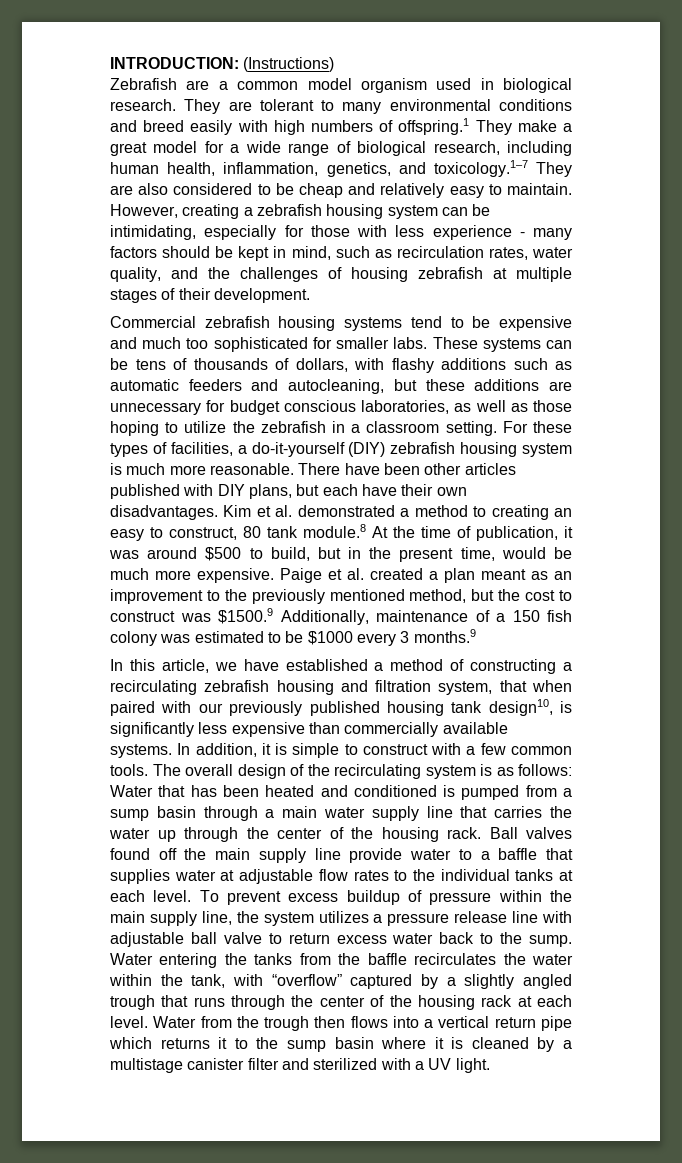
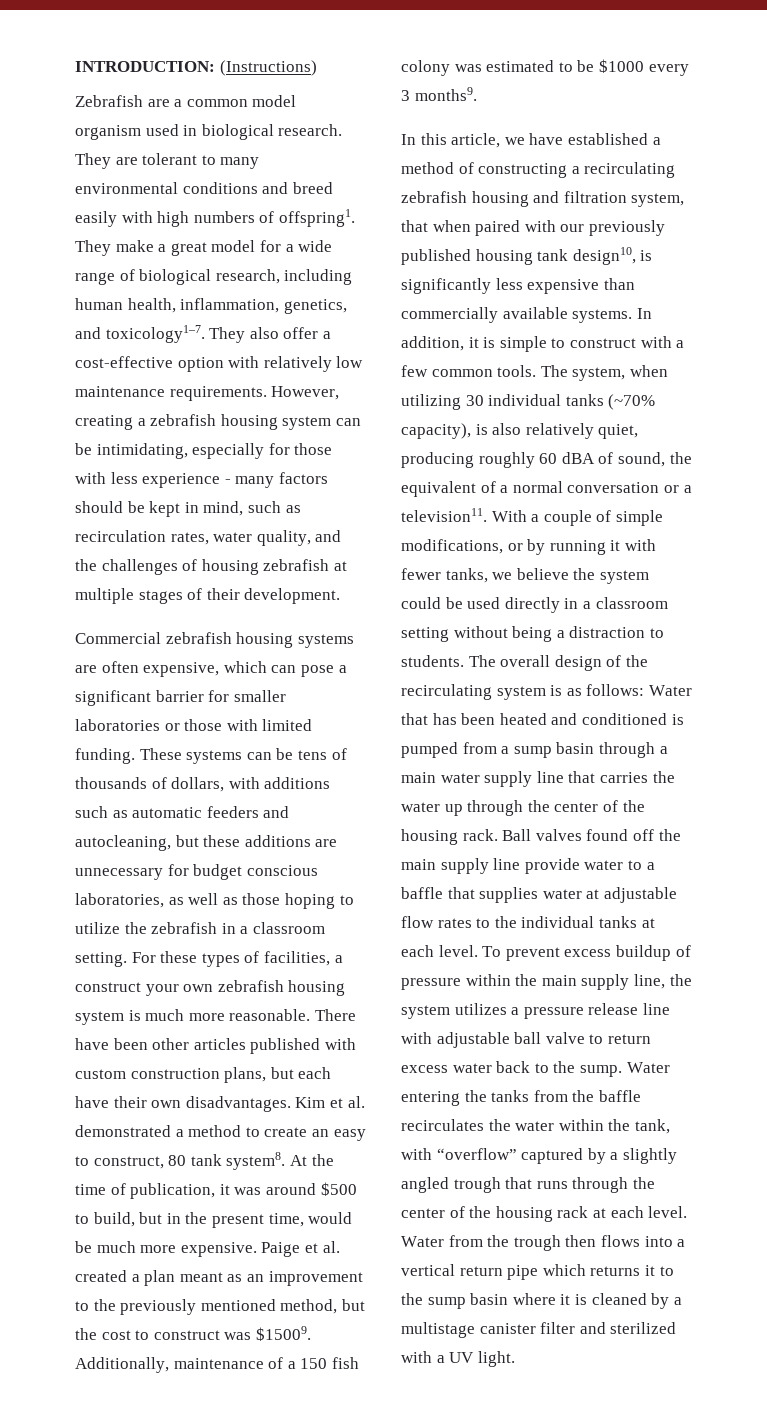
- They are tolerant to many environmental conditions and breed easily with high numbers of offspring.1 They make a great model for a wide range of biological research, including human health, inflammation, genetics, and toxicology.1–7 They are also considered to be cheap and relatively easy to maintain.
+ They are tolerant to many environmental conditions and breed easily with high numbers of offspring1. They make a great model for a wide range of biological research, including human health, inflammation, genetics, and toxicology1–7. They also offer a cost-effective option with relatively low maintenance requirements.
- Commercial zebrafish housing systems tend to be expensive and much too sophisticated for smaller labs.
+ Commercial zebrafish housing systems are often expensive, which can pose a significant barrier for smaller laboratories or those with limited funding.
- These systems can be tens of thousands of dollars, with flashy additions such as automatic feeders and autocleaning, but these additions are unnecessary for budget conscious laboratories, as well as those hoping to utilize the zebrafish in a classroom setting.
+ These systems can be tens of thousands of dollars, with additions such as automatic feeders and autocleaning, but these additions are unnecessary for budget conscious laboratories, as well as those hoping to utilize the zebrafish in a classroom setting.
- For these types of facilities, a do-it-yourself (DIY) zebrafish housing system is much more reasonable.
+ For these types of facilities, a construct your own zebrafish housing system is much more reasonable.
- There have been other articles published with DIY plans, but each have their own disadvantages.
+ There have been other articles published with custom construction plans, but each have their own disadvantages.
- Kim et al. demonstrated a method to creating an easy to construct, 80 tank module.8 At the time of publication, it was around $500 to build, but in the present time, would be much more expensive.
+ Kim et al. demonstrated a method to create an easy to construct, 80 tank system8. At the time of publication, it was around $500 to build, but in the present time, would be much more expensive.
- Paige et al. created a plan meant as an improvement to the previously mentioned method, but the cost to construct was $1500.9 Additionally, maintenance of a 150 fish colony was estimated to be $1000 every 3 months.9
+ Paige et al. created a plan meant as an improvement to the previously mentioned method, but the cost to construct was $15009. Additionally, maintenance of a 150 fish colony was estimated to be $1000 every 3 months9.
- The overall design of the recirculating system is as follows: Water that has been heated and conditioned is pumped from a sump basin through a main water supply line that carries the water up through the center of the housing rack.
+ The system, when utilizing 30 individual tanks (~70% capacity), is also relatively quiet, producing roughly 60 dBA of sound, the equivalent of a normal conversation or a television11. With a couple of simple modifications, or by running it with fewer tanks, we believe the system could be used directly in a classroom setting without being a distraction to students. The overall design of the recirculating system is as follows: Water that has been heated and conditioned is pumped from a sump basin through a main water supply line that carries the water up through the center of the housing rack.

